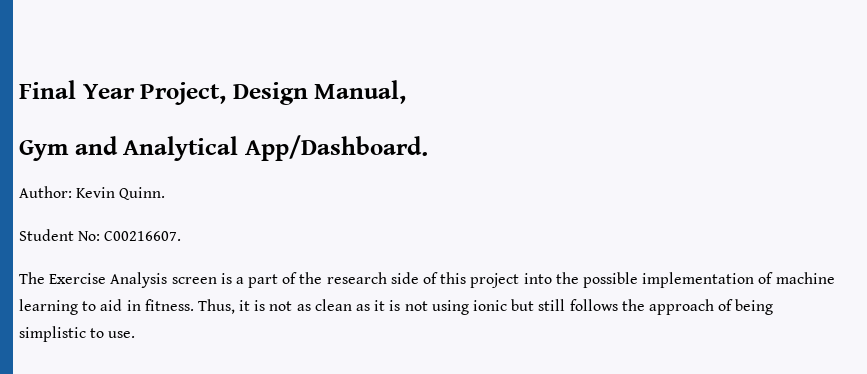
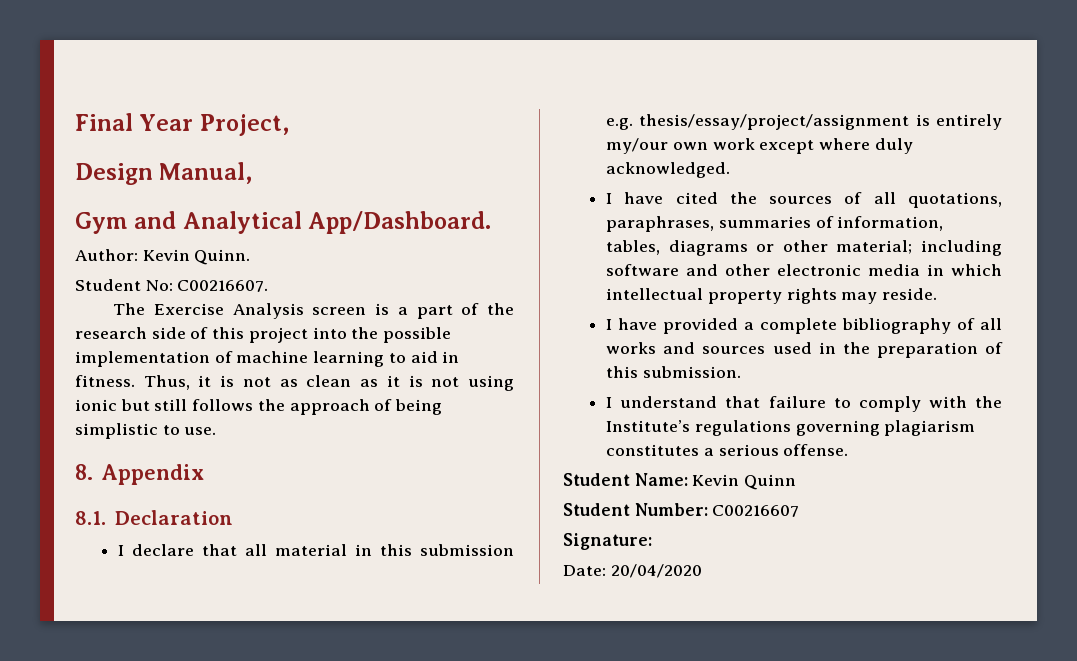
- Final Year Project, Design Manual,
+ Final Year Project,
+ Design Manual,
+ 8. Appendix
+ 8.1. Declaration
+ I declare that all material in this submission e.g. thesis/essay/project/assignment is entirely my/our own work except where duly acknowledged.
+ I have cited the sources of all quotations, paraphrases, summaries of information, tables, diagrams or other material; including software and other electronic media in which intellectual property rights may reside.
+ I have provided a complete bibliography of all works and sources used in the preparation of this submission.
+ I understand that failure to comply with the Institute’s regulations governing plagiarism constitutes a serious offense.
+ Student Name: Kevin Quinn
+ Student Number: C00216607
+ Signature:
+ Date: 20/04/2020

